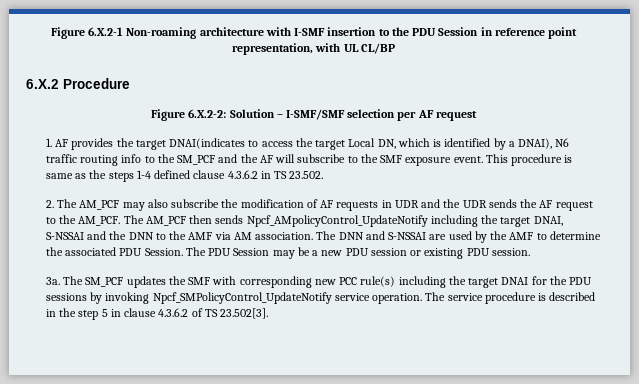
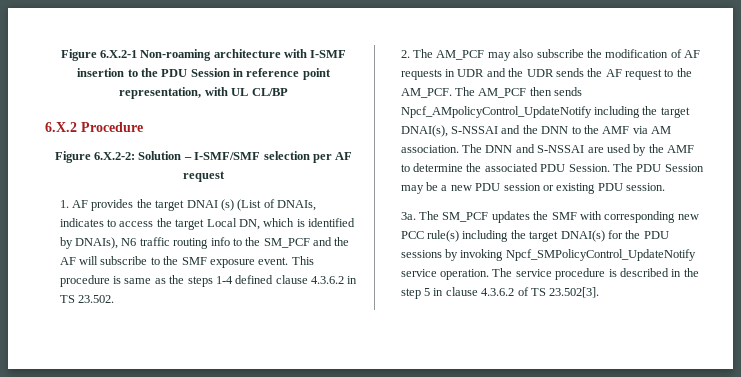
- 1. AF provides the target DNAI(indicates to access the target Local DN, which is identified by a DNAI), N6 traffic routing info to the SM_PCF and the AF will subscribe to the SMF exposure event.
+ 1. AF provides the target DNAI (s) (List of DNAIs, indicates to access the target Local DN, which is identified by DNAIs), N6 traffic routing info to the SM_PCF and the AF will subscribe to the SMF exposure event.
- The AM_PCF then sends Npcf_AMpolicyControl_UpdateNotify including the target DNAI, S-NSSAI and the DNN to the AMF via AM association.
+ The AM_PCF then sends Npcf_AMpolicyControl_UpdateNotify including the target DNAI(s), S-NSSAI and the DNN to the AMF via AM association.
- The SM_PCF updates the SMF with corresponding new PCC rule(s) including the target DNAI for the PDU sessions by invoking Npcf_SMPolicyControl_UpdateNotify service operation.
+ The SM_PCF updates the SMF with corresponding new PCC rule(s) including the target DNAI(s) for the PDU sessions by invoking Npcf_SMPolicyControl_UpdateNotify service operation.

